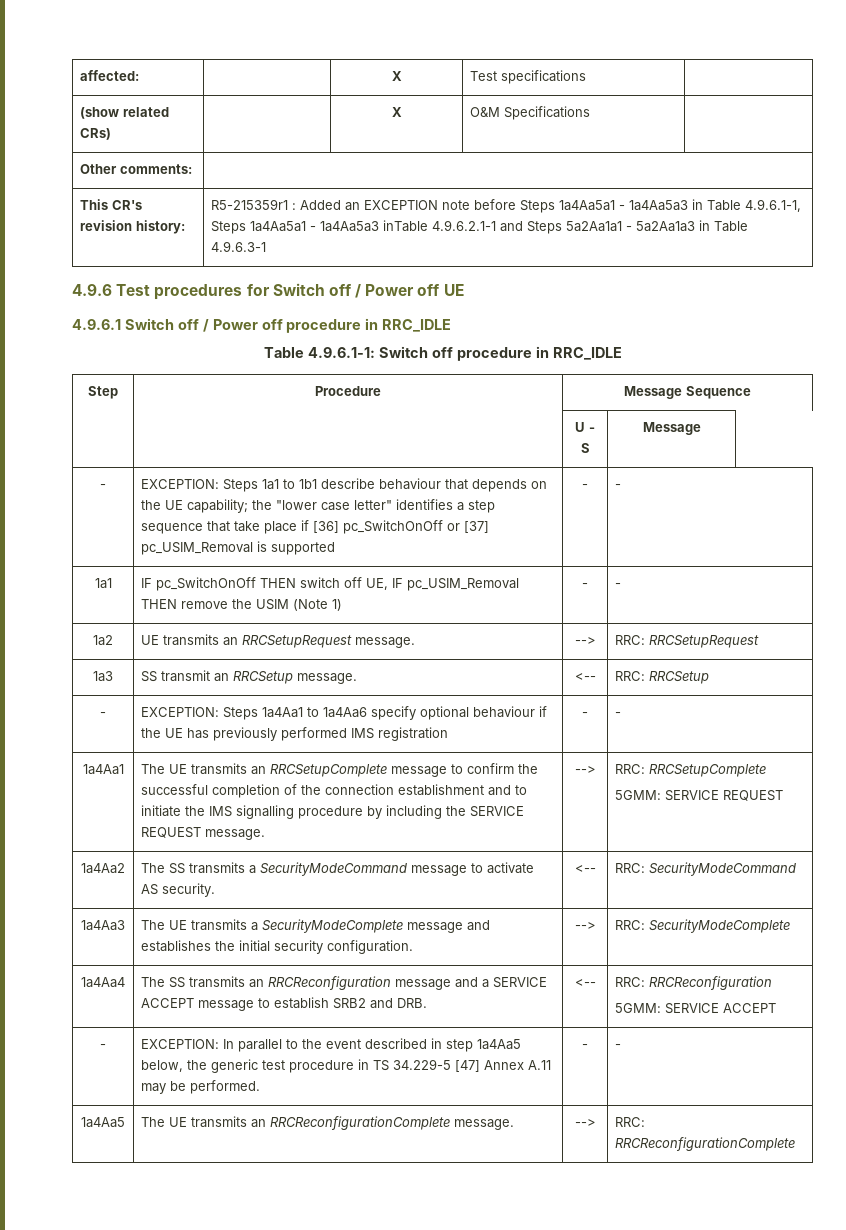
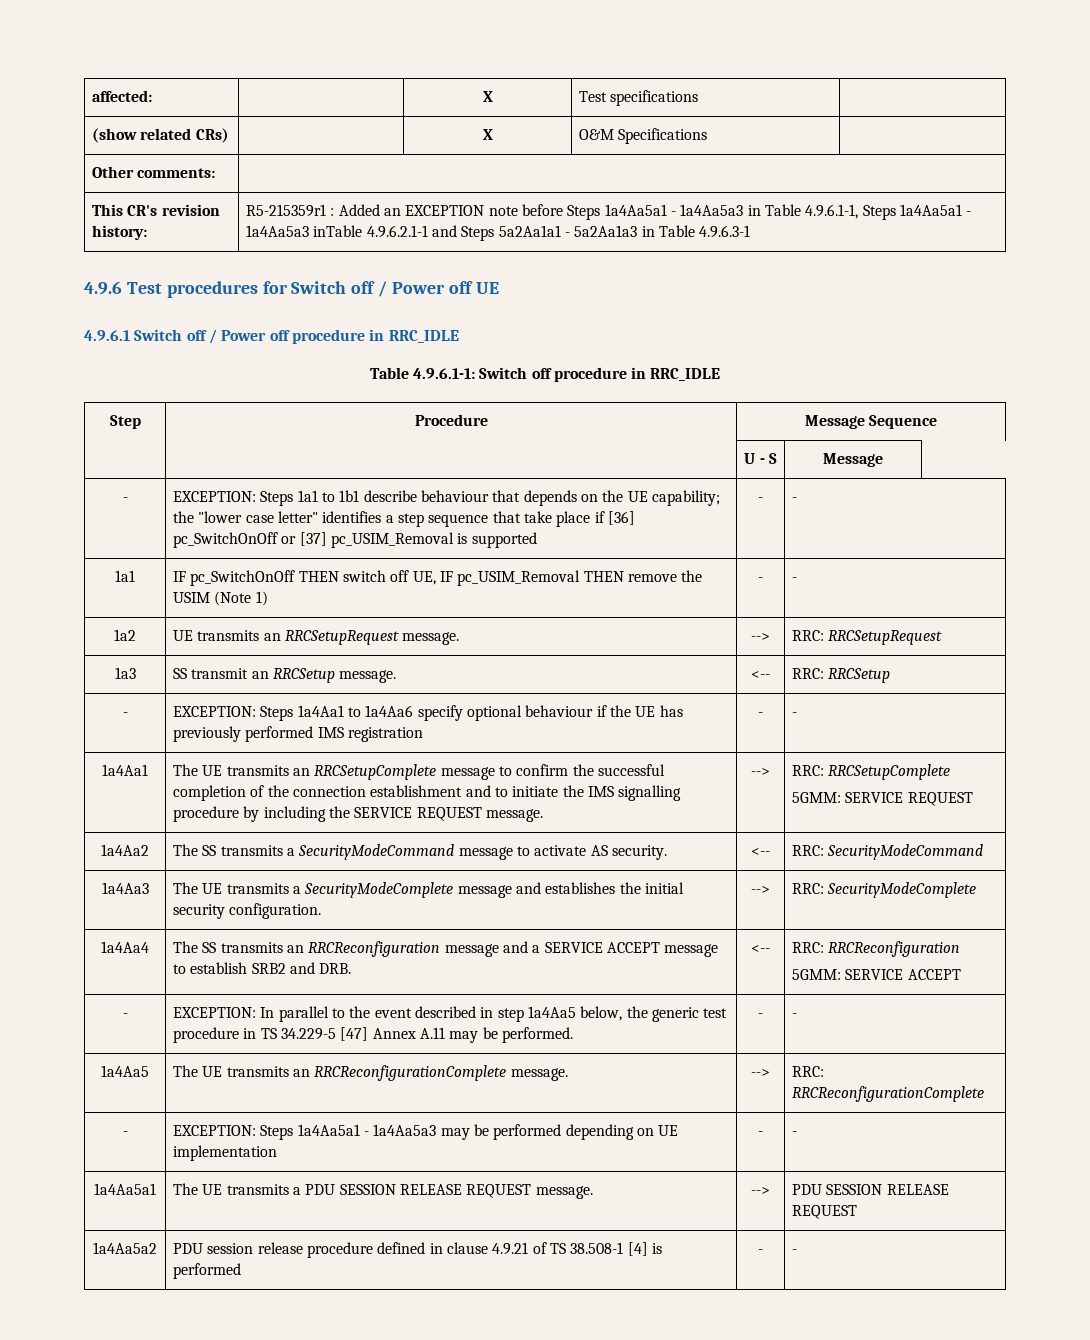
+ - | EXCEPTION: Steps 1a4Aa5a1 - 1a4Aa5a3 may be performed depending on UE implementation | - | -
+ 1a4Aa5a1 | The UE transmits a PDU SESSION RELEASE REQUEST message. | --> | PDU SESSION RELEASE REQUEST
+ 1a4Aa5a2 | PDU session release procedure defined in clause 4.9.21 of TS 38.508-1 [4] is performed | - | -

